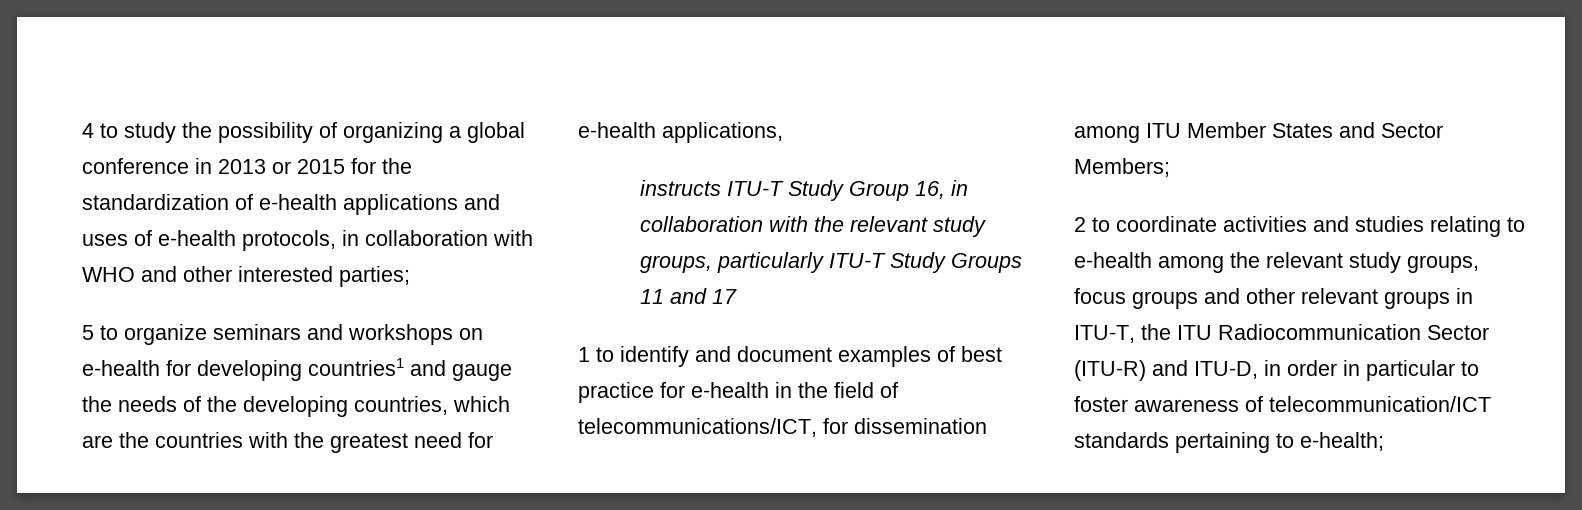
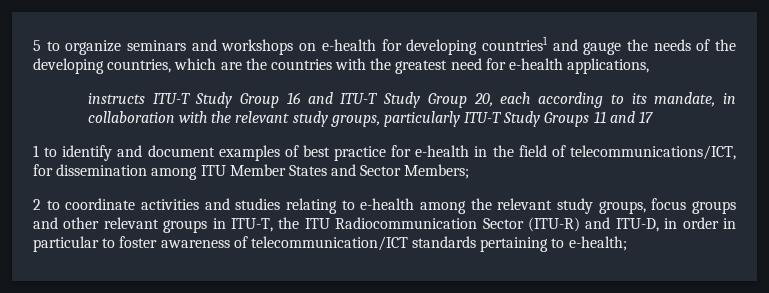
- 4 to study the possibility of organizing a global conference in 2013 or 2015 for the standardization of e-health applications and uses of e-health protocols, in collaboration with WHO and other interested parties;
- instructs ITU-T Study Group 16, in collaboration with the relevant study groups, particularly ITU-T Study Groups 11 and 17
+ instructs ITU-T Study Group 16 and ITU-T Study Group 20, each according to its mandate, in collaboration with the relevant study groups, particularly ITU-T Study Groups 11 and 17

